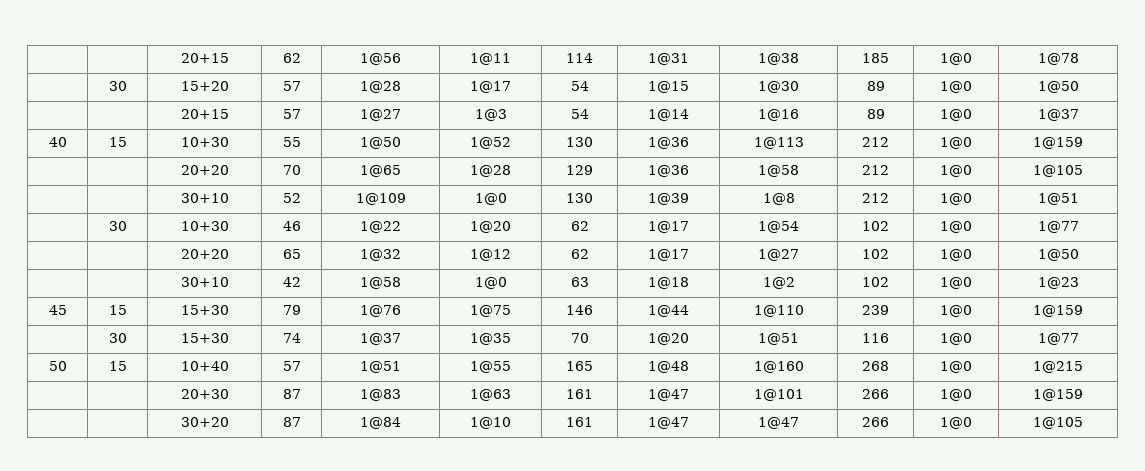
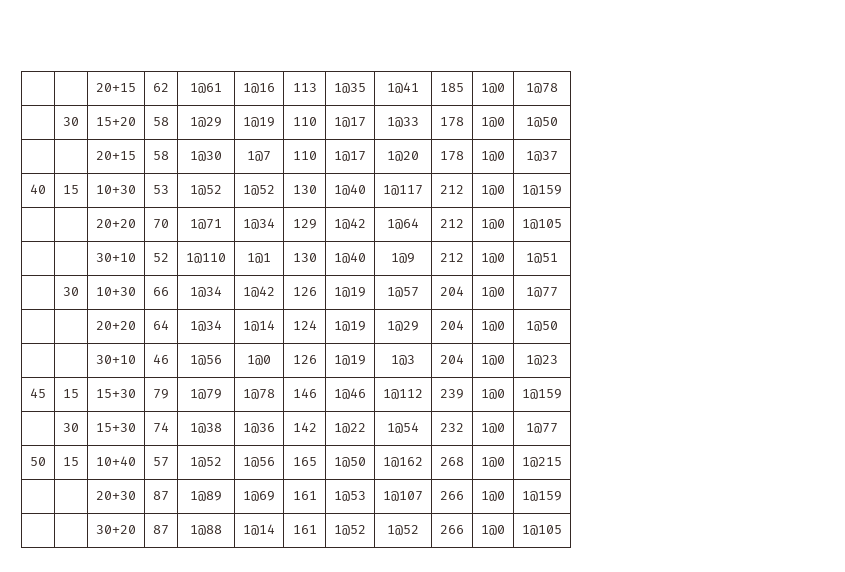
- | | 20+15 | 62 | 1@56 | 1@11 | 114 | 1@31 | 1@38 | 185 | 1@0 | 1@78
+ | | 20+15 | 62 | 1@61 | 1@16 | 113 | 1@35 | 1@41 | 185 | 1@0 | 1@78
- | 30 | 15+20 | 57 | 1@28 | 1@17 | 54 | 1@15 | 1@30 | 89 | 1@0 | 1@50
- | | 20+15 | 57 | 1@27 | 1@3 | 54 | 1@14 | 1@16 | 89 | 1@0 | 1@37
+ | 30 | 15+20 | 58 | 1@29 | 1@19 | 110 | 1@17 | 1@33 | 178 | 1@0 | 1@50
+ | | 20+15 | 58 | 1@30 | 1@7 | 110 | 1@17 | 1@20 | 178 | 1@0 | 1@37
- 40 | 15 | 10+30 | 55 | 1@50 | 1@52 | 130 | 1@36 | 1@113 | 212 | 1@0 | 1@159
+ 40 | 15 | 10+30 | 53 | 1@52 | 1@52 | 130 | 1@40 | 1@117 | 212 | 1@0 | 1@159
- | | 20+20 | 70 | 1@65 | 1@28 | 129 | 1@36 | 1@58 | 212 | 1@0 | 1@105
+ | | 20+20 | 70 | 1@71 | 1@34 | 129 | 1@42 | 1@64 | 212 | 1@0 | 1@105
- | | 30+10 | 52 | 1@109 | 1@0 | 130 | 1@39 | 1@8 | 212 | 1@0 | 1@51
+ | | 30+10 | 52 | 1@110 | 1@1 | 130 | 1@40 | 1@9 | 212 | 1@0 | 1@51
- | 30 | 10+30 | 46 | 1@22 | 1@20 | 62 | 1@17 | 1@54 | 102 | 1@0 | 1@77
- | | 20+20 | 65 | 1@32 | 1@12 | 62 | 1@17 | 1@27 | 102 | 1@0 | 1@50
+ | 30 | 10+30 | 66 | 1@34 | 1@42 | 126 | 1@19 | 1@57 | 204 | 1@0 | 1@77
+ | | 20+20 | 64 | 1@34 | 1@14 | 124 | 1@19 | 1@29 | 204 | 1@0 | 1@50
- | | 30+10 | 42 | 1@58 | 1@0 | 63 | 1@18 | 1@2 | 102 | 1@0 | 1@23
+ | | 30+10 | 46 | 1@56 | 1@0 | 126 | 1@19 | 1@3 | 204 | 1@0 | 1@23
- 45 | 15 | 15+30 | 79 | 1@76 | 1@75 | 146 | 1@44 | 1@110 | 239 | 1@0 | 1@159
+ 45 | 15 | 15+30 | 79 | 1@79 | 1@78 | 146 | 1@46 | 1@112 | 239 | 1@0 | 1@159
- | 30 | 15+30 | 74 | 1@37 | 1@35 | 70 | 1@20 | 1@51 | 116 | 1@0 | 1@77
+ | 30 | 15+30 | 74 | 1@38 | 1@36 | 142 | 1@22 | 1@54 | 232 | 1@0 | 1@77
- 50 | 15 | 10+40 | 57 | 1@51 | 1@55 | 165 | 1@48 | 1@160 | 268 | 1@0 | 1@215
+ 50 | 15 | 10+40 | 57 | 1@52 | 1@56 | 165 | 1@50 | 1@162 | 268 | 1@0 | 1@215
- | | 20+30 | 87 | 1@83 | 1@63 | 161 | 1@47 | 1@101 | 266 | 1@0 | 1@159
+ | | 20+30 | 87 | 1@89 | 1@69 | 161 | 1@53 | 1@107 | 266 | 1@0 | 1@159
- | | 30+20 | 87 | 1@84 | 1@10 | 161 | 1@47 | 1@47 | 266 | 1@0 | 1@105
+ | | 30+20 | 87 | 1@88 | 1@14 | 161 | 1@52 | 1@52 | 266 | 1@0 | 1@105

